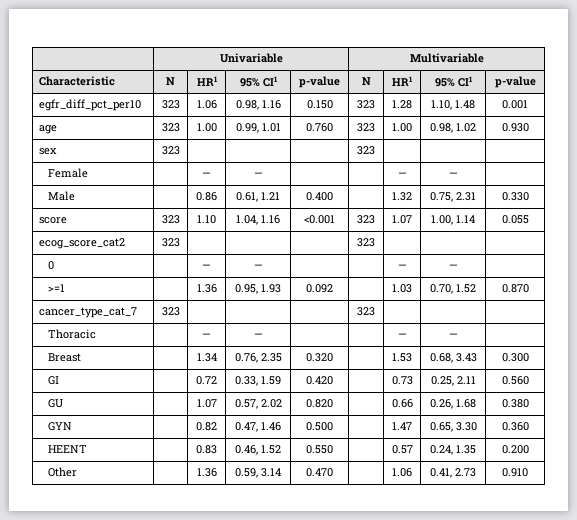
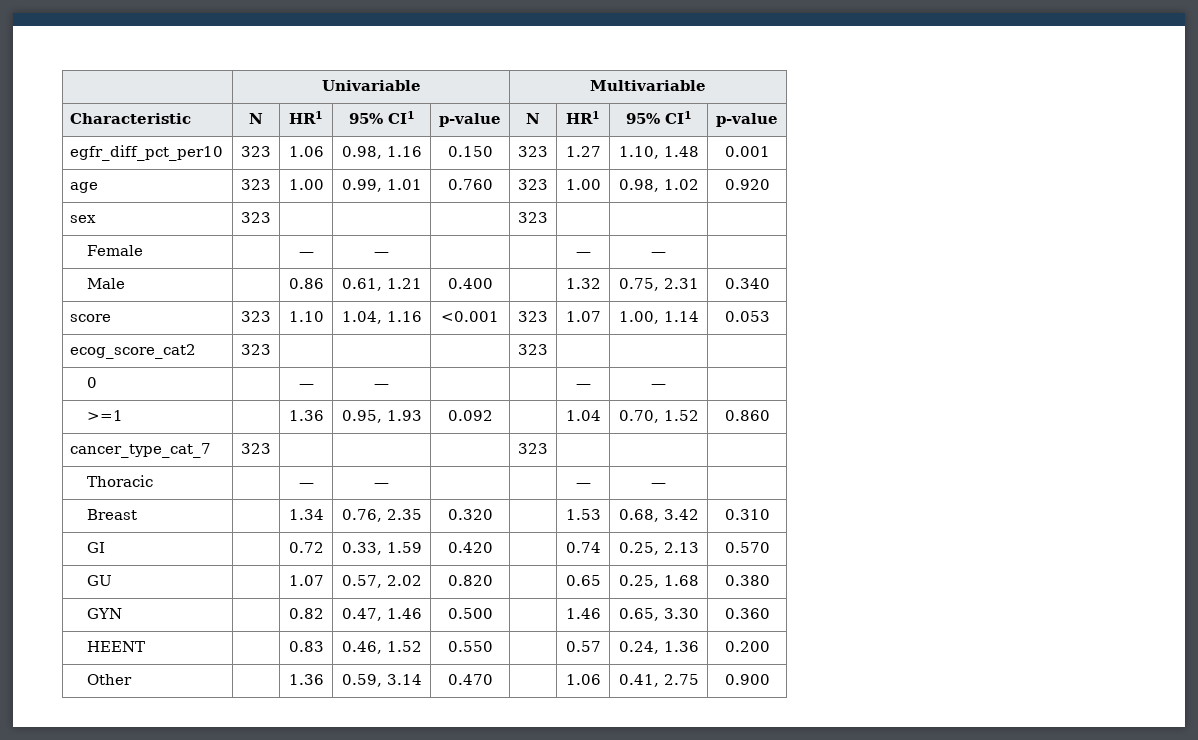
- egfr_diff_pct_per10 | 323 | 1.06 | 0.98, 1.16 | 0.150 | 323 | 1.28 | 1.10, 1.48 | 0.001
+ egfr_diff_pct_per10 | 323 | 1.06 | 0.98, 1.16 | 0.150 | 323 | 1.27 | 1.10, 1.48 | 0.001
- age | 323 | 1.00 | 0.99, 1.01 | 0.760 | 323 | 1.00 | 0.98, 1.02 | 0.930
+ age | 323 | 1.00 | 0.99, 1.01 | 0.760 | 323 | 1.00 | 0.98, 1.02 | 0.920
- Male | | 0.86 | 0.61, 1.21 | 0.400 | | 1.32 | 0.75, 2.31 | 0.330
+ Male | | 0.86 | 0.61, 1.21 | 0.400 | | 1.32 | 0.75, 2.31 | 0.340
- score | 323 | 1.10 | 1.04, 1.16 | <0.001 | 323 | 1.07 | 1.00, 1.14 | 0.055
+ score | 323 | 1.10 | 1.04, 1.16 | <0.001 | 323 | 1.07 | 1.00, 1.14 | 0.053
- >=1 | | 1.36 | 0.95, 1.93 | 0.092 | | 1.03 | 0.70, 1.52 | 0.870
+ >=1 | | 1.36 | 0.95, 1.93 | 0.092 | | 1.04 | 0.70, 1.52 | 0.860
- Breast | | 1.34 | 0.76, 2.35 | 0.320 | | 1.53 | 0.68, 3.43 | 0.300
+ Breast | | 1.34 | 0.76, 2.35 | 0.320 | | 1.53 | 0.68, 3.42 | 0.310
- GI | | 0.72 | 0.33, 1.59 | 0.420 | | 0.73 | 0.25, 2.11 | 0.560
+ GI | | 0.72 | 0.33, 1.59 | 0.420 | | 0.74 | 0.25, 2.13 | 0.570
- GU | | 1.07 | 0.57, 2.02 | 0.820 | | 0.66 | 0.26, 1.68 | 0.380
+ GU | | 1.07 | 0.57, 2.02 | 0.820 | | 0.65 | 0.25, 1.68 | 0.380
- GYN | | 0.82 | 0.47, 1.46 | 0.500 | | 1.47 | 0.65, 3.30 | 0.360
+ GYN | | 0.82 | 0.47, 1.46 | 0.500 | | 1.46 | 0.65, 3.30 | 0.360
- HEENT | | 0.83 | 0.46, 1.52 | 0.550 | | 0.57 | 0.24, 1.35 | 0.200
+ HEENT | | 0.83 | 0.46, 1.52 | 0.550 | | 0.57 | 0.24, 1.36 | 0.200
- Other | | 1.36 | 0.59, 3.14 | 0.470 | | 1.06 | 0.41, 2.73 | 0.910
+ Other | | 1.36 | 0.59, 3.14 | 0.470 | | 1.06 | 0.41, 2.75 | 0.900

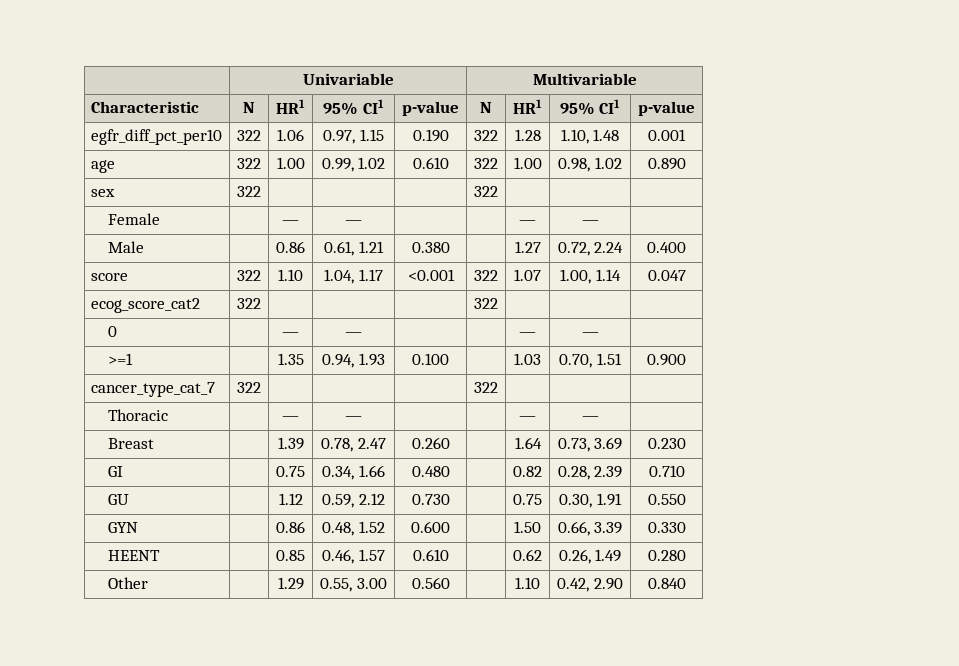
- egfr_diff_pct_per10 | 323 | 1.06 | 0.98, 1.16 | 0.150 | 323 | 1.27 | 1.10, 1.48 | 0.001
+ egfr_diff_pct_per10 | 322 | 1.06 | 0.97, 1.15 | 0.190 | 322 | 1.28 | 1.10, 1.48 | 0.001
- age | 323 | 1.00 | 0.99, 1.01 | 0.760 | 323 | 1.00 | 0.98, 1.02 | 0.920
+ age | 322 | 1.00 | 0.99, 1.02 | 0.610 | 322 | 1.00 | 0.98, 1.02 | 0.890
- sex | 323 | | | | 323 | | |
+ sex | 322 | | | | 322 | | |
- Male | | 0.86 | 0.61, 1.21 | 0.400 | | 1.32 | 0.75, 2.31 | 0.340
+ Male | | 0.86 | 0.61, 1.21 | 0.380 | | 1.27 | 0.72, 2.24 | 0.400
- score | 323 | 1.10 | 1.04, 1.16 | <0.001 | 323 | 1.07 | 1.00, 1.14 | 0.053
+ score | 322 | 1.10 | 1.04, 1.17 | <0.001 | 322 | 1.07 | 1.00, 1.14 | 0.047
- ecog_score_cat2 | 323 | | | | 323 | | |
+ ecog_score_cat2 | 322 | | | | 322 | | |
- >=1 | | 1.36 | 0.95, 1.93 | 0.092 | | 1.04 | 0.70, 1.52 | 0.860
+ >=1 | | 1.35 | 0.94, 1.93 | 0.100 | | 1.03 | 0.70, 1.51 | 0.900
- cancer_type_cat_7 | 323 | | | | 323 | | |
+ cancer_type_cat_7 | 322 | | | | 322 | | |
- Breast | | 1.34 | 0.76, 2.35 | 0.320 | | 1.53 | 0.68, 3.42 | 0.310
- GI | | 0.72 | 0.33, 1.59 | 0.420 | | 0.74 | 0.25, 2.13 | 0.570
- GU | | 1.07 | 0.57, 2.02 | 0.820 | | 0.65 | 0.25, 1.68 | 0.380
- GYN | | 0.82 | 0.47, 1.46 | 0.500 | | 1.46 | 0.65, 3.30 | 0.360
+ Breast | | 1.39 | 0.78, 2.47 | 0.260 | | 1.64 | 0.73, 3.69 | 0.230
+ GI | | 0.75 | 0.34, 1.66 | 0.480 | | 0.82 | 0.28, 2.39 | 0.710
+ GU | | 1.12 | 0.59, 2.12 | 0.730 | | 0.75 | 0.30, 1.91 | 0.550
+ GYN | | 0.86 | 0.48, 1.52 | 0.600 | | 1.50 | 0.66, 3.39 | 0.330
- HEENT | | 0.83 | 0.46, 1.52 | 0.550 | | 0.57 | 0.24, 1.36 | 0.200
- Other | | 1.36 | 0.59, 3.14 | 0.470 | | 1.06 | 0.41, 2.75 | 0.900
+ HEENT | | 0.85 | 0.46, 1.57 | 0.610 | | 0.62 | 0.26, 1.49 | 0.280
+ Other | | 1.29 | 0.55, 3.00 | 0.560 | | 1.10 | 0.42, 2.90 | 0.840

